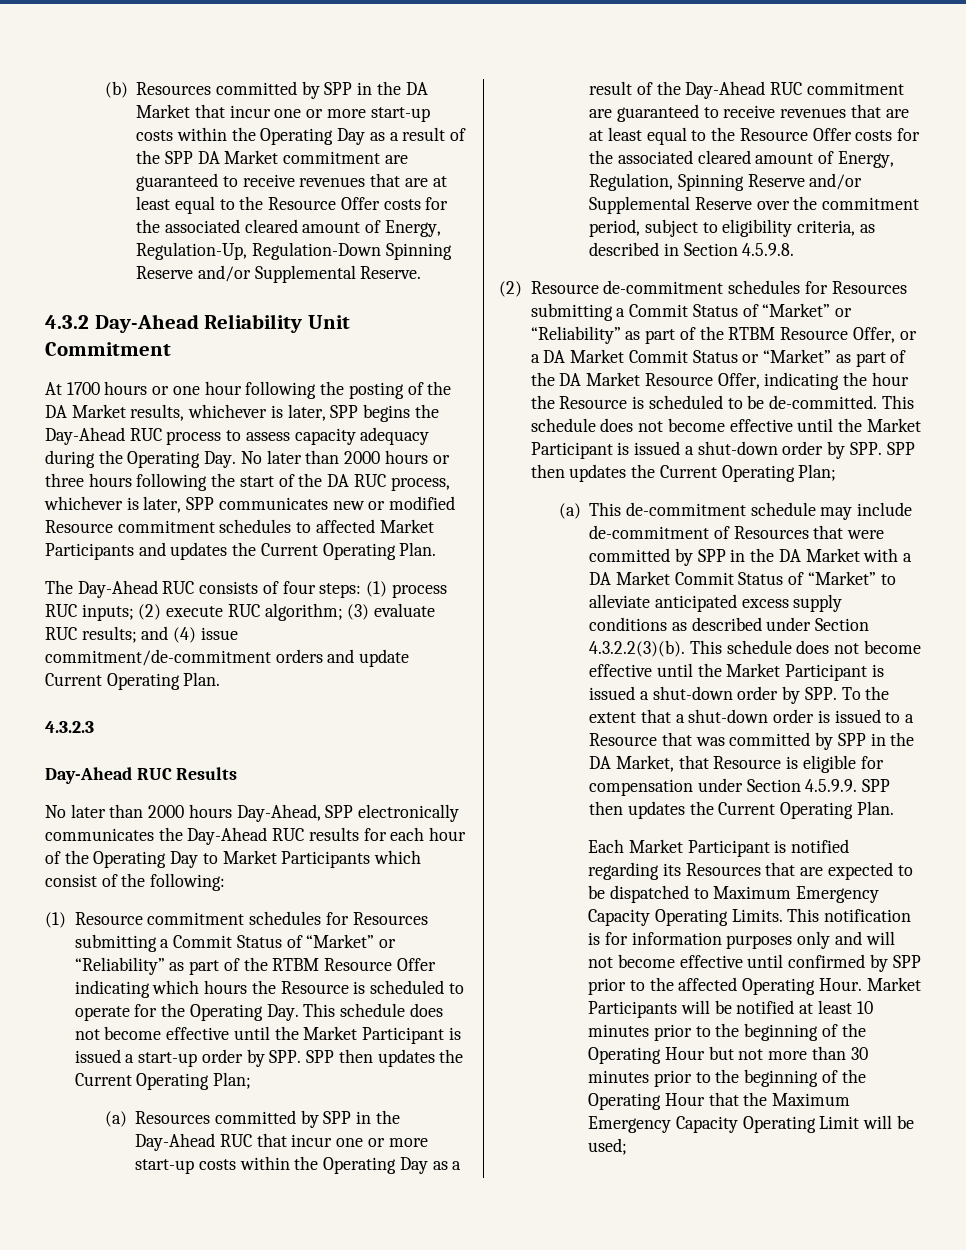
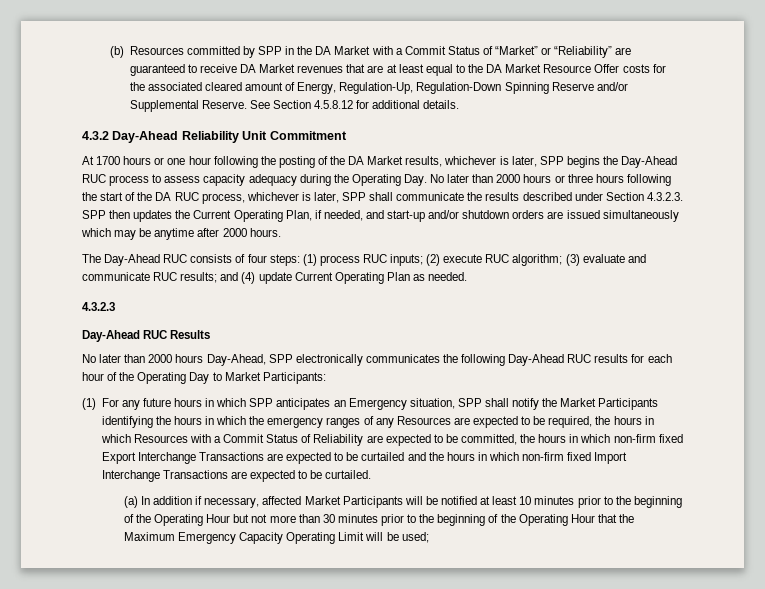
- (b) Resources committed by SPP in the DA Market that incur one or more start-up costs within the Operating Day as a result of the SPP DA Market commitment are guaranteed to receive revenues that are at least equal to the Resource Offer costs for the associated cleared amount of Energy, Regulation-Up, Regulation-Down Spinning Reserve and/or Supplemental Reserve.
+ (b) Resources committed by SPP in the DA Market with a Commit Status of “Market” or “Reliability” are guaranteed to receive DA Market revenues that are at least equal to the DA Market Resource Offer costs for the associated cleared amount of Energy, Regulation-Up, Regulation-Down Spinning Reserve and/or Supplemental Reserve. See Section 4.5.8.12 for additional details.
- At 1700 hours or one hour following the posting of the DA Market results, whichever is later, SPP begins the Day-Ahead RUC process to assess capacity adequacy during the Operating Day. No later than 2000 hours or three hours following the start of the DA RUC process, whichever is later, SPP communicates new or modified Resource commitment schedules to affected Market Participants and updates the Current Operating Plan.
+ At 1700 hours or one hour following the posting of the DA Market results, whichever is later, SPP begins the Day-Ahead RUC process to assess capacity adequacy during the Operating Day. No later than 2000 hours or three hours following the start of the DA RUC process, whichever is later, SPP shall communicate the results described under Section 4.3.2.3. SPP then updates the Current Operating Plan, if needed, and start-up and/or shutdown orders are issued simultaneously which may be anytime after 2000 hours.
- The Day-Ahead RUC consists of four steps: (1) process RUC inputs; (2) execute RUC algorithm; (3) evaluate RUC results; and (4) issue commitment/de-commitment orders and update Current Operating Plan.
+ The Day-Ahead RUC consists of four steps: (1) process RUC inputs; (2) execute RUC algorithm; (3) evaluate and communicate RUC results; and (4) update Current Operating Plan as needed.
- No later than 2000 hours Day-Ahead, SPP electronically communicates the Day-Ahead RUC results for each hour of the Operating Day to Market Participants which consist of the following:
- (1) Resource commitment schedules for Resources submitting a Commit Status of “Market” or “Reliability” as part of the RTBM Resource Offer indicating which hours the Resource is scheduled to operate for the Operating Day. This schedule does not become effective until the Market Participant is issued a start-up order by SPP. SPP then updates the Current Operating Plan;
- (a) Resources committed by SPP in the Day-Ahead RUC that incur one or more start-up costs within the Operating Day as a result of the Day-Ahead RUC commitment are guaranteed to receive revenues that are at least equal to the Resource Offer costs for the associated cleared amount of Energy, Regulation, Spinning Reserve and/or Supplemental Reserve over the commitment period, subject to eligibility criteria, as described in Section 4.5.9.8.
- (2) Resource de-commitment schedules for Resources submitting a Commit Status of “Market” or “Reliability” as part of the RTBM Resource Offer, or a DA Market Commit Status or “Market” as part of the DA Market Resource Offer, indicating the hour the Resource is scheduled to be de-committed. This schedule does not become effective until the Market Participant is issued a shut-down order by SPP. SPP then updates the Current Operating Plan;
- (a) This de-commitment schedule may include de-commitment of Resources that were committed by SPP in the DA Market with a DA Market Commit Status of “Market” to alleviate anticipated excess supply conditions as described under Section 4.3.2.2(3)(b). This schedule does not become effective until the Market Participant is issued a shut-down order by SPP. To the extent that a shut-down order is issued to a Resource that was committed by SPP in the DA Market, that Resource is eligible for compensation under Section 4.5.9.9. SPP then updates the Current Operating Plan.
- Each Market Participant is notified regarding its Resources that are expected to be dispatched to Maximum Emergency Capacity Operating Limits. This notification is for information purposes only and will not become effective until confirmed by SPP prior to the affected Operating Hour. Market Participants will be notified at least 10 minutes prior to the beginning of the Operating Hour but not more than 30 minutes prior to the beginning of the Operating Hour that the Maximum Emergency Capacity Operating Limit will be used;
+ No later than 2000 hours Day-Ahead, SPP electronically communicates the following Day-Ahead RUC results for each hour of the Operating Day to Market Participants:
+ (1) For any future hours in which SPP anticipates an Emergency situation, SPP shall notify the Market Participants identifying the hours in which the emergency ranges of any Resources are expected to be required, the hours in which Resources with a Commit Status of Reliability are expected to be committed, the hours in which non-firm fixed Export Interchange Transactions are expected to be curtailed and the hours in which non-firm fixed Import Interchange Transactions are expected to be curtailed.
+ (a) In addition if necessary, affected Market Participants will be notified at least 10 minutes prior to the beginning of the Operating Hour but not more than 30 minutes prior to the beginning of the Operating Hour that the Maximum Emergency Capacity Operating Limit will be used;

